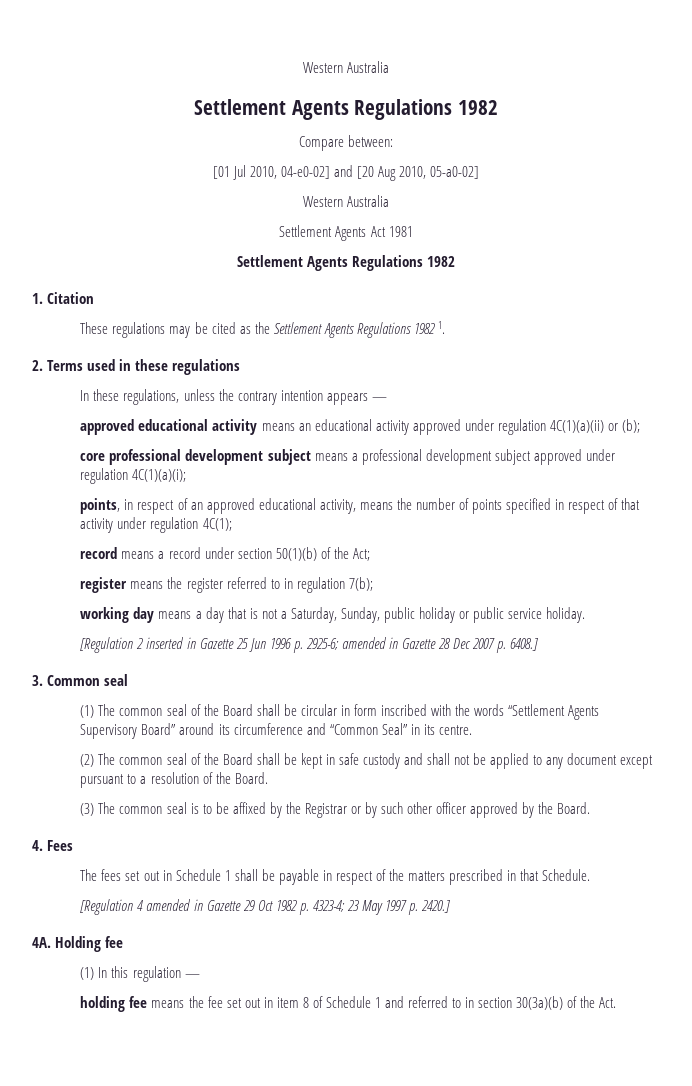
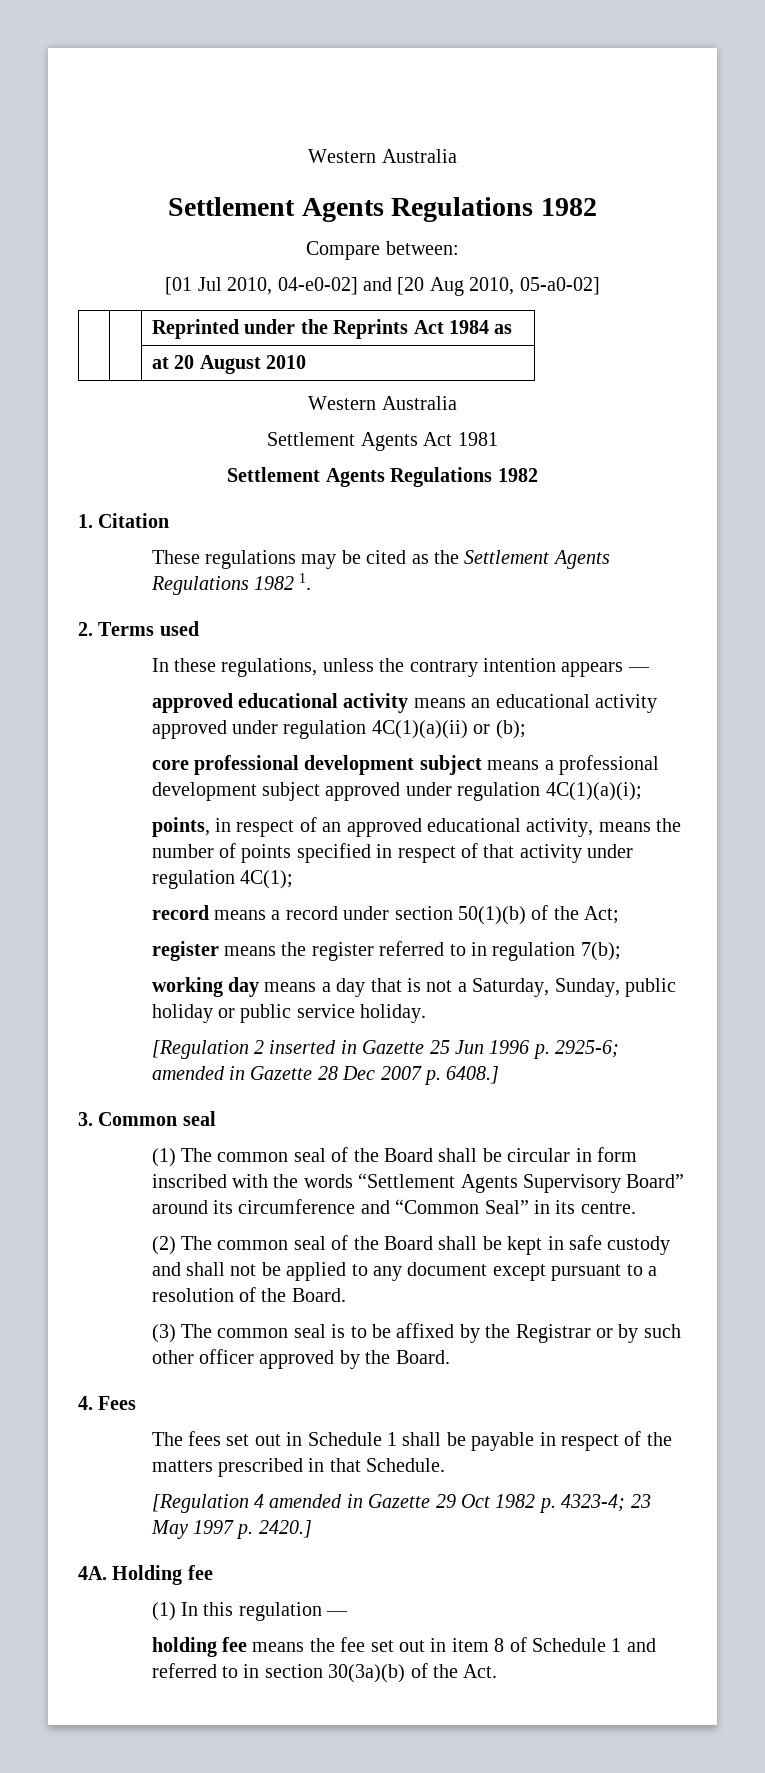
+ | | Reprinted under the Reprints Act 1984 as
+ | | at 20 August 2010
- 2. Terms used in these regulations
+ 2. Terms used

